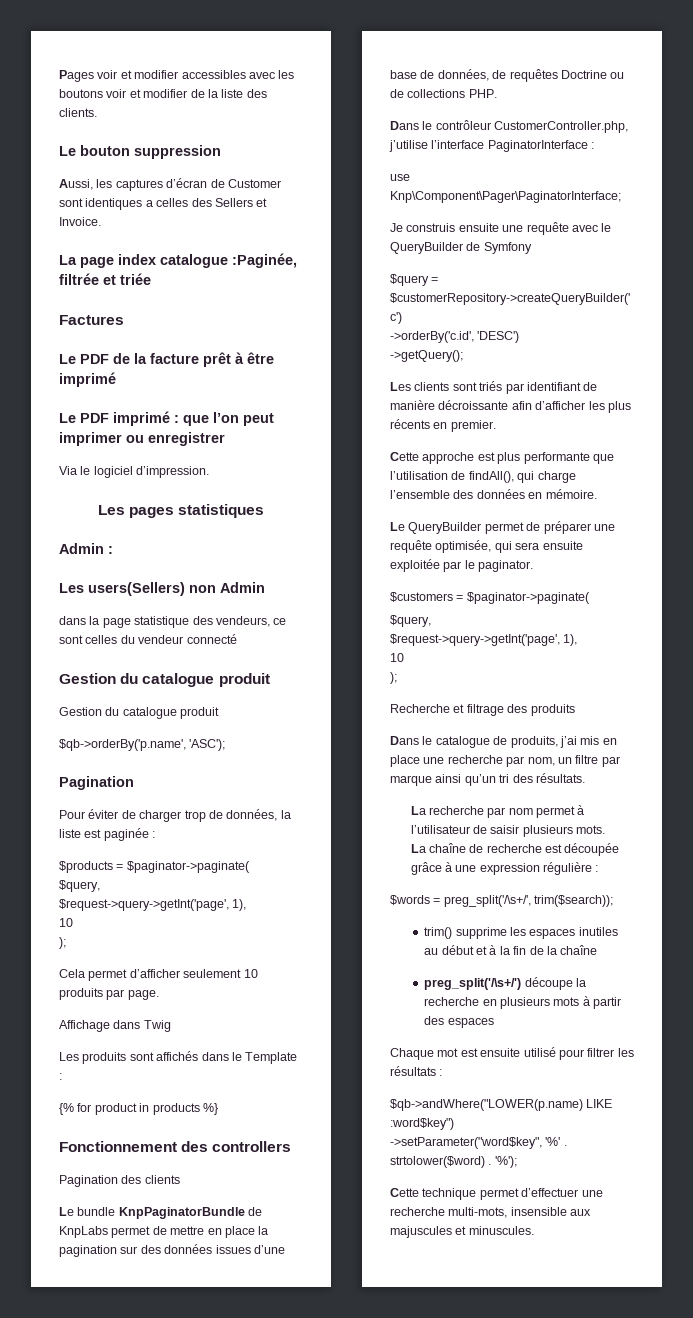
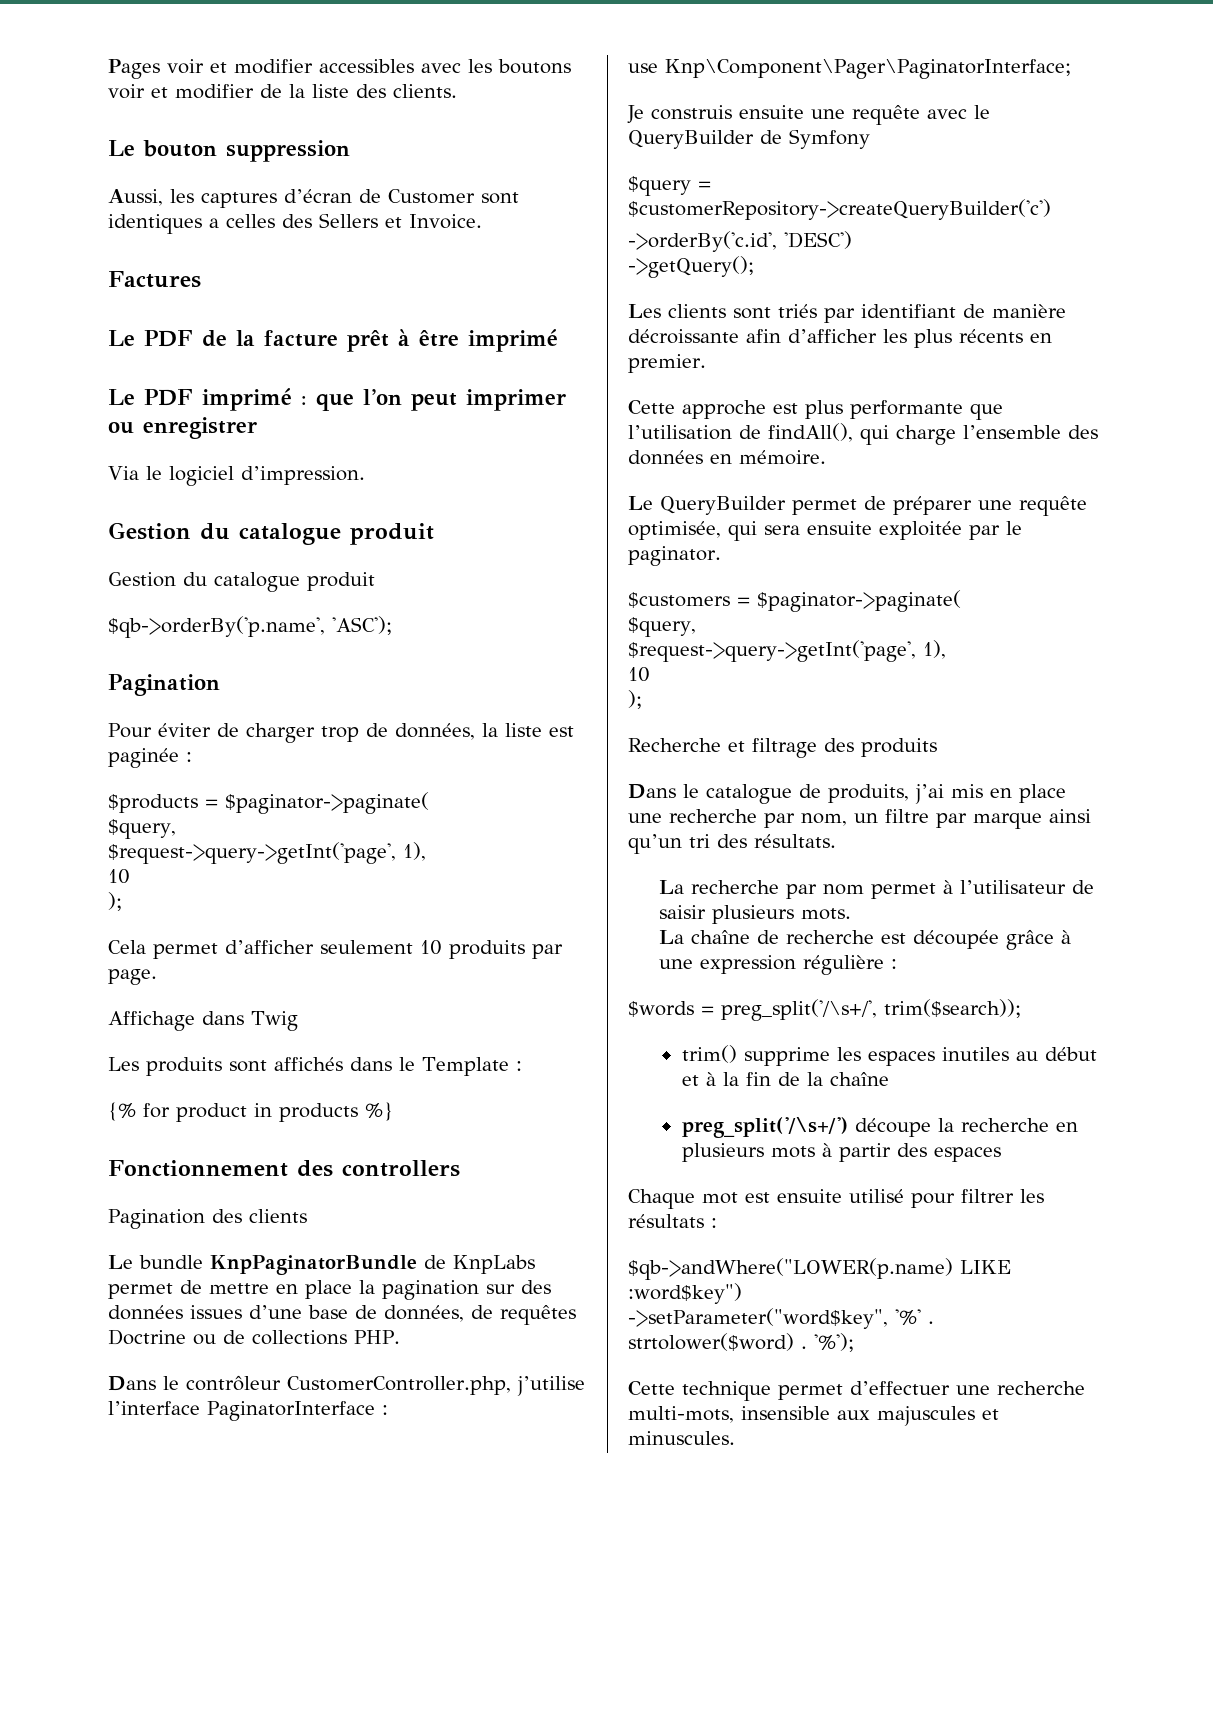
- La page index catalogue :Paginée, filtrée et triée
- Les pages statistiques
- Admin :
- Les users(Sellers) non Admin
- dans la page statistique des vendeurs, ce sont celles du vendeur connecté

